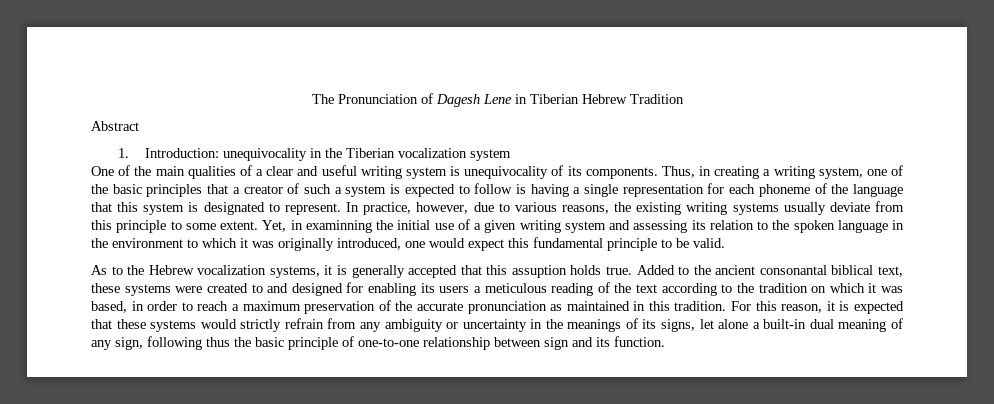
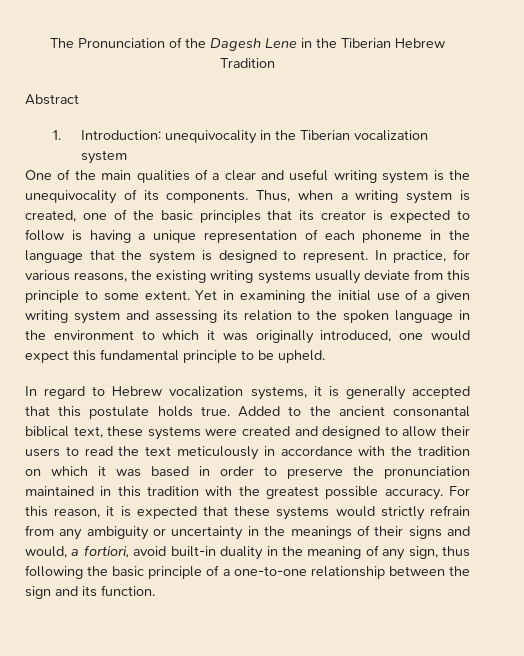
- The Pronunciation of Dagesh Lene in Tiberian Hebrew Tradition
+ The Pronunciation of the Dagesh Lene in the Tiberian Hebrew Tradition
- One of the main qualities of a clear and useful writing system is unequivocality of its components.
+ One of the main qualities of a clear and useful writing system is the unequivocality of its components.
- Thus, in creating a writing system, one of the basic principles that a creator of such a system is expected to follow is having a single representation for each phoneme of the language that this system is designated to represent.
+ Thus, when a writing system is created, one of the basic principles that its creator is expected to follow is having a unique representation of each phoneme in the language that the system is designed to represent.
- In practice, however, due to various reasons, the existing writing systems usually deviate from this principle to some extent.
+ In practice, for various reasons, the existing writing systems usually deviate from this principle to some extent.
- Yet, in examinning the initial use of a given writing system and assessing its relation to the spoken language in the environment to which it was originally introduced, one would expect this fundamental principle to be valid.
- As to the Hebrew vocalization systems, it is generally accepted that this assuption holds true.
+ Yet in examining the initial use of a given writing system and assessing its relation to the spoken language in the environment to which it was originally introduced, one would expect this fundamental principle to be upheld.
+ In regard to Hebrew vocalization systems, it is generally accepted that this postulate holds true.
- Added to the ancient consonantal biblical text, these systems were created to and designed for enabling its users a meticulous reading of the text according to the tradition on which it was based, in order to reach a maximum preservation of the accurate pronunciation as maintained in this tradition.
+ Added to the ancient consonantal biblical text, these systems were created and designed to allow their users to read the text meticulously in accordance with the tradition on which it was based in order to preserve the pronunciation maintained in this tradition with the greatest possible accuracy.
- For this reason, it is expected that these systems would strictly refrain from any ambiguity or uncertainty in the meanings of its signs, let alone a built-in dual meaning of any sign, following thus the basic principle of one-to-one relationship between sign and its function.
+ For this reason, it is expected that these systems would strictly refrain from any ambiguity or uncertainty in the meanings of their signs and would, a fortiori, avoid built-in duality in the meaning of any sign, thus following the basic principle of a one-to-one relationship between the sign and its function.

